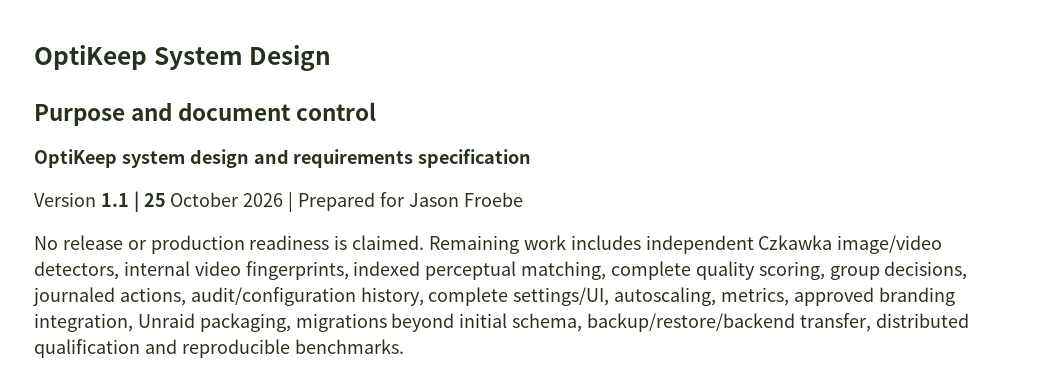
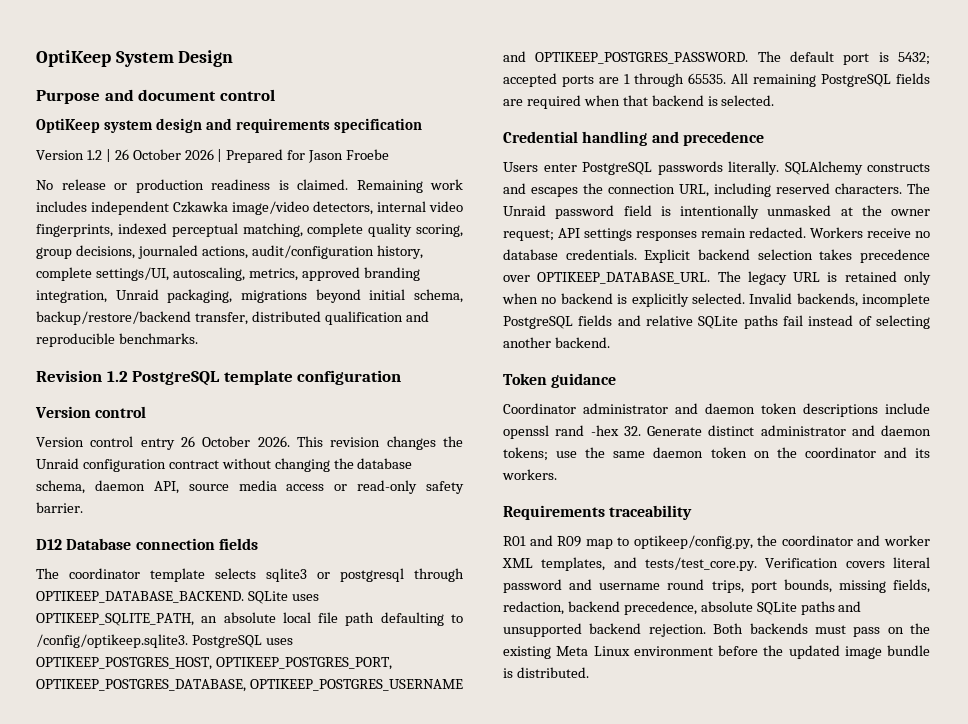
- Version 1.1 | 25 October 2026 | Prepared for Jason Froebe
+ Version 1.2 | 26 October 2026 | Prepared for Jason Froebe
+ Revision 1.2 PostgreSQL template configuration
+ Version control
+ Version control entry 26 October 2026. This revision changes the Unraid configuration contract without changing the database schema, daemon API, source media access or read-only safety barrier.
+ D12 Database connection fields
+ The coordinator template selects sqlite3 or postgresql through OPTIKEEP_DATABASE_BACKEND. SQLite uses OPTIKEEP_SQLITE_PATH, an absolute local file path defaulting to /config/optikeep.sqlite3. PostgreSQL uses OPTIKEEP_POSTGRES_HOST, OPTIKEEP_POSTGRES_PORT, OPTIKEEP_POSTGRES_DATABASE, OPTIKEEP_POSTGRES_USERNAME and OPTIKEEP_POSTGRES_PASSWORD. The default port is 5432; accepted ports are 1 through 65535. All remaining PostgreSQL fields are required when that backend is selected.
+ Credential handling and precedence
+ Users enter PostgreSQL passwords literally. SQLAlchemy constructs and escapes the connection URL, including reserved characters. The Unraid password field is intentionally unmasked at the owner request; API settings responses remain redacted. Workers receive no database credentials. Explicit backend selection takes precedence over OPTIKEEP_DATABASE_URL. The legacy URL is retained only when no backend is explicitly selected. Invalid backends, incomplete PostgreSQL fields and relative SQLite paths fail instead of selecting another backend.
+ Token guidance
+ Coordinator administrator and daemon token descriptions include openssl rand -hex 32. Generate distinct administrator and daemon tokens; use the same daemon token on the coordinator and its workers.
+ Requirements traceability
+ R01 and R09 map to optikeep/config.py, the coordinator and worker XML templates, and tests/test_core.py. Verification covers literal password and username round trips, port bounds, missing fields, redaction, backend precedence, absolute SQLite paths and unsupported backend rejection. Both backends must pass on the existing Meta Linux environment before the updated image bundle is distributed.

